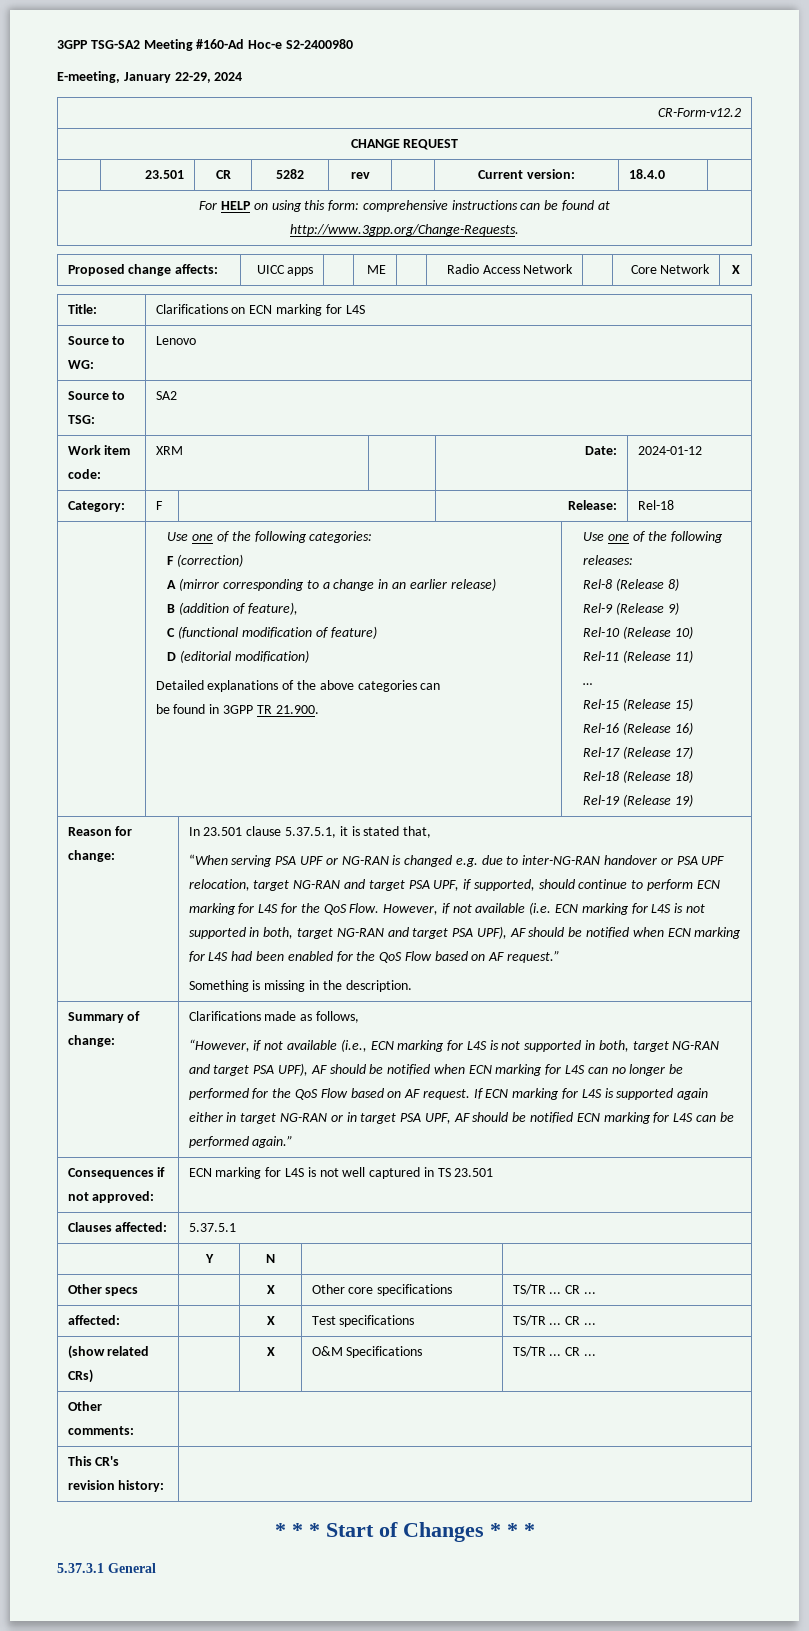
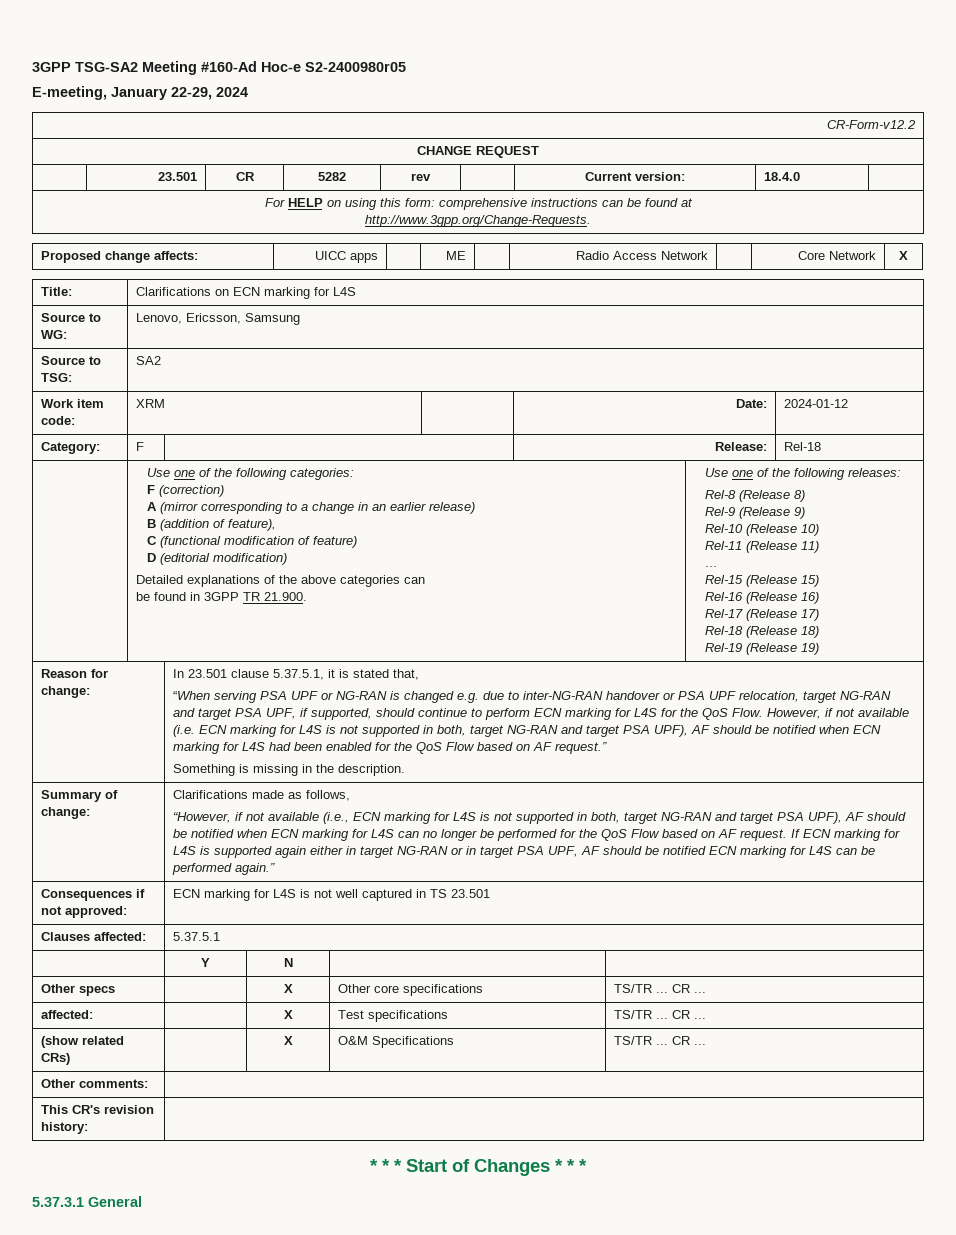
- 3GPP TSG-SA2 Meeting #160-Ad Hoc-e S2-2400980
+ 3GPP TSG-SA2 Meeting #160-Ad Hoc-e S2-2400980r05
- Source to WG: | Lenovo
+ Source to WG: | Lenovo, Ericsson, Samsung

